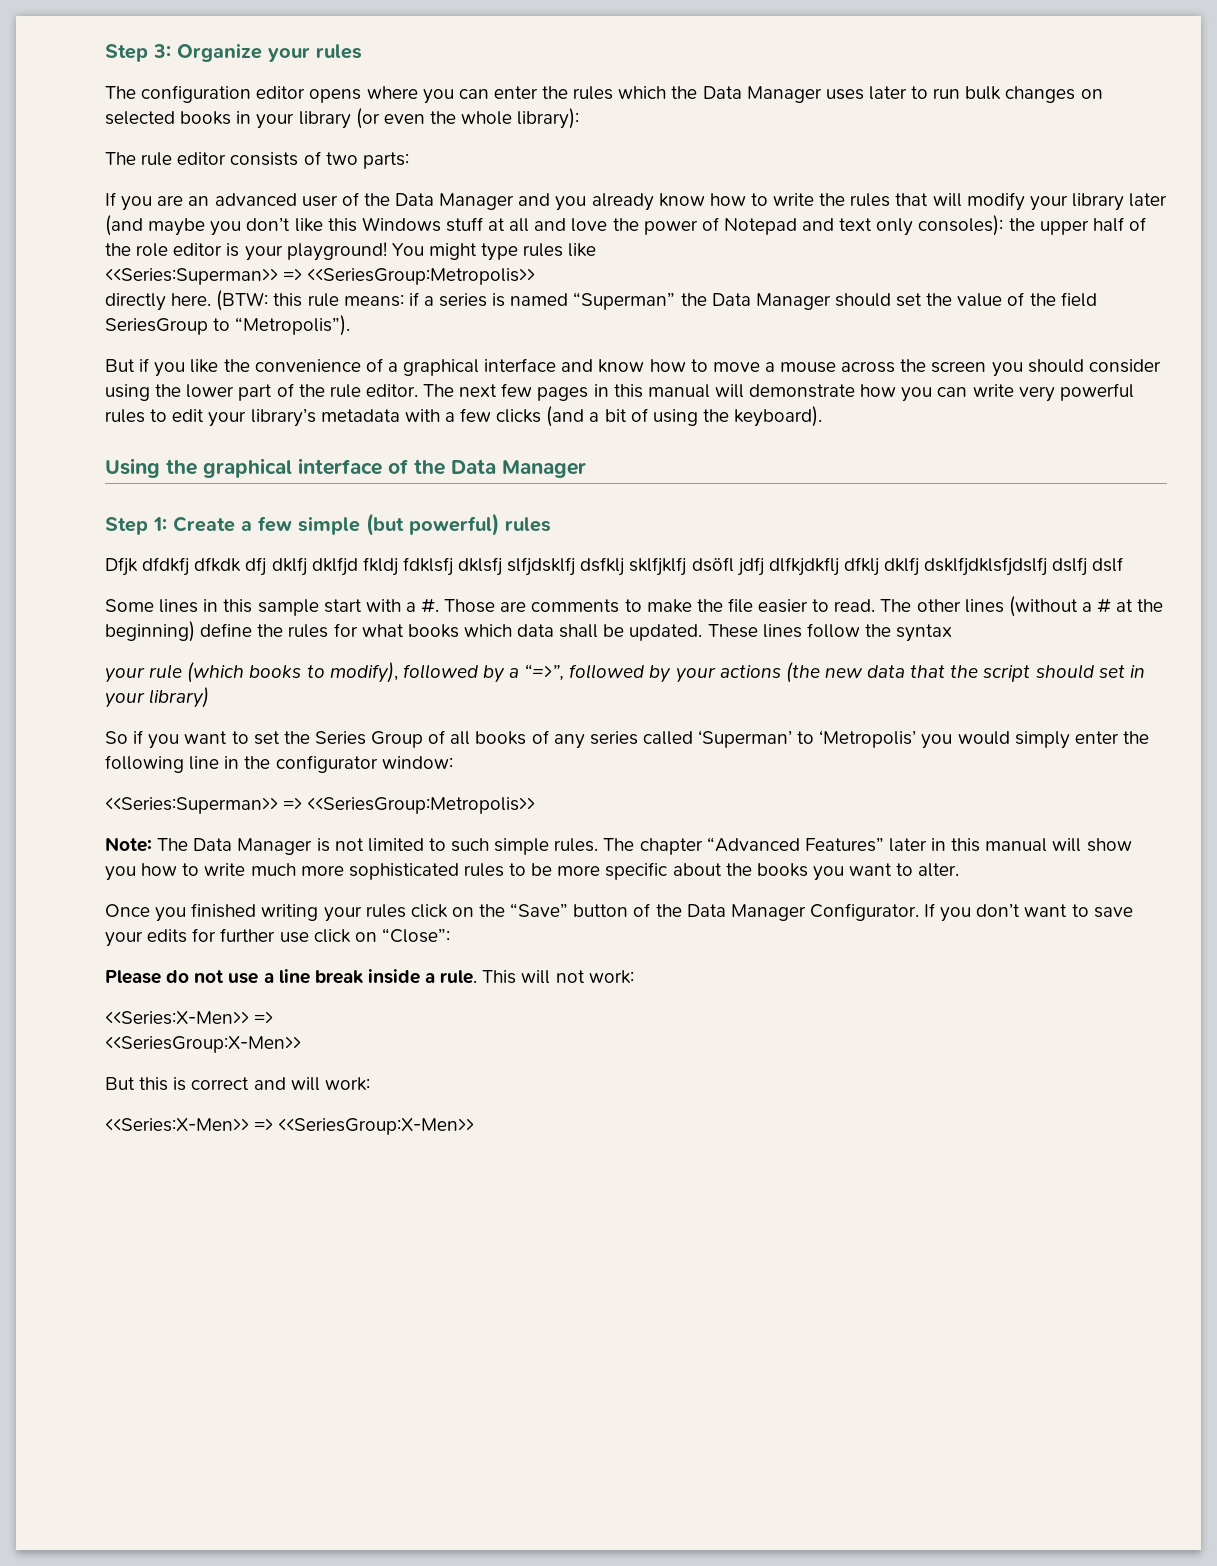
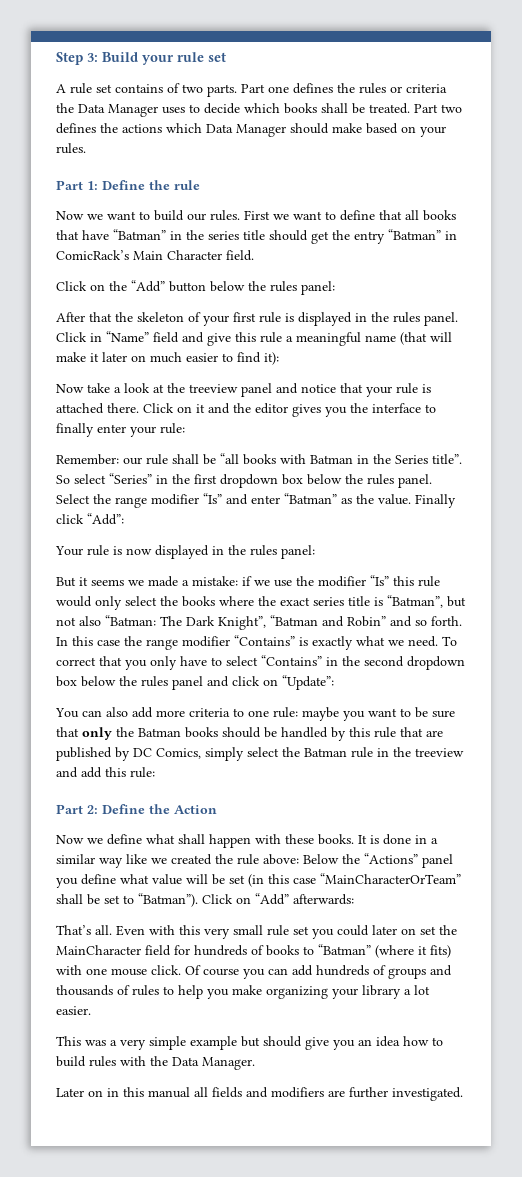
- Step 3: Organize your rules
- The configuration editor opens where you can enter the rules which the Data Manager uses later to run bulk changes on selected books in your library (or even the whole library):
- The rule editor consists of two parts:
- If you are an advanced user of the Data Manager and you already know how to write the rules that will modify your library later (and maybe you don’t like this Windows stuff at all and love the power of Notepad and text only consoles): the upper half of the role editor is your playground! You might type rules like
- <<Series:Superman>> => <<SeriesGroup:Metropolis>>
- directly here. (BTW: this rule means: if a series is named “Superman” the Data Manager should set the value of the field SeriesGroup to “Metropolis”).
- But if you like the convenience of a graphical interface and know how to move a mouse across the screen you should consider using the lower part of the rule editor. The next few pages in this manual will demonstrate how you can write very powerful rules to edit your library’s metadata with a few clicks (and a bit of using the keyboard).
- Using the graphical interface of the Data Manager
- Step 1: Create a few simple (but powerful) rules
- Dfjk dfdkfj dfkdk dfj dklfj dklfjd fkldj fdklsfj dklsfj slfjdsklfj dsfklj sklfjklfj dsöfl jdfj dlfkjdkflj dfklj dklfj dsklfjdklsfjdslfj dslfj dslf
- Some lines in this sample start with a #. Those are comments to make the file easier to read. The other lines (without a # at the beginning) define the rules for what books which data shall be updated. These lines follow the syntax
- your rule (which books to modify), followed by a “=>”, followed by your actions (the new data that the script should set in your library)
- So if you want to set the Series Group of all books of any series called ‘Superman’ to ‘Metropolis’ you would simply enter the following line in the configurator window:
- <<Series:Superman>> => <<SeriesGroup:Metropolis>>
- Note: The Data Manager is not limited to such simple rules. The chapter “Advanced Features” later in this manual will show you how to write much more sophisticated rules to be more specific about the books you want to alter.
- Once you finished writing your rules click on the “Save” button of the Data Manager Configurator. If you don’t want to save your edits for further use click on “Close”:
- Please do not use a line break inside a rule. This will not work:
- <<Series:X-Men>> =>
- <<SeriesGroup:X-Men>>
- But this is correct and will work:
- <<Series:X-Men>> => <<SeriesGroup:X-Men>>
+ Step 3: Build your rule set
+ A rule set contains of two parts. Part one defines the rules or criteria the Data Manager uses to decide which books shall be treated. Part two defines the actions which Data Manager should make based on your rules.
+ Part 1: Define the rule
+ Now we want to build our rules. First we want to define that all books that have “Batman” in the series title should get the entry “Batman” in ComicRack’s Main Character field.
+ Click on the “Add” button below the rules panel:
+ After that the skeleton of your first rule is displayed in the rules panel. Click in “Name” field and give this rule a meaningful name (that will make it later on much easier to find it):
+ Now take a look at the treeview panel and notice that your rule is attached there. Click on it and the editor gives you the interface to finally enter your rule:
+ Remember: our rule shall be “all books with Batman in the Series title”. So select “Series” in the first dropdown box below the rules panel. Select the range modifier “Is” and enter “Batman” as the value. Finally click “Add”:
+ Your rule is now displayed in the rules panel:
+ But it seems we made a mistake: if we use the modifier “Is” this rule would only select the books where the exact series title is “Batman”, but not also “Batman: The Dark Knight”, “Batman and Robin” and so forth. In this case the range modifier “Contains” is exactly what we need. To correct that you only have to select “Contains” in the second dropdown box below the rules panel and click on “Update”:
+ You can also add more criteria to one rule: maybe you want to be sure that only the Batman books should be handled by this rule that are published by DC Comics, simply select the Batman rule in the treeview and add this rule:
+ Part 2: Define the Action
+ Now we define what shall happen with these books. It is done in a similar way like we created the rule above: Below the “Actions” panel you define what value will be set (in this case “MainCharacterOrTeam” shall be set to “Batman”). Click on “Add” afterwards:
+ That’s all. Even with this very small rule set you could later on set the MainCharacter field for hundreds of books to “Batman” (where it fits) with one mouse click. Of course you can add hundreds of groups and thousands of rules to help you make organizing your library a lot easier.
+ This was a very simple example but should give you an idea how to build rules with the Data Manager.
+ Later on in this manual all fields and modifiers are further investigated.

